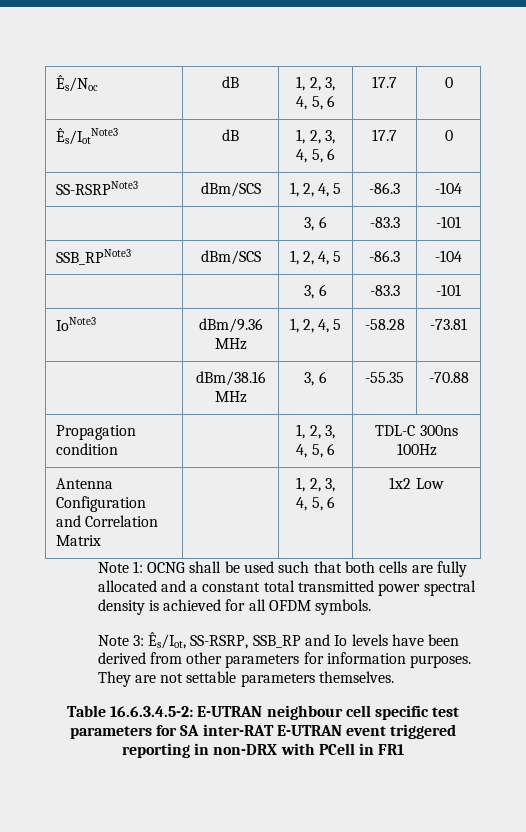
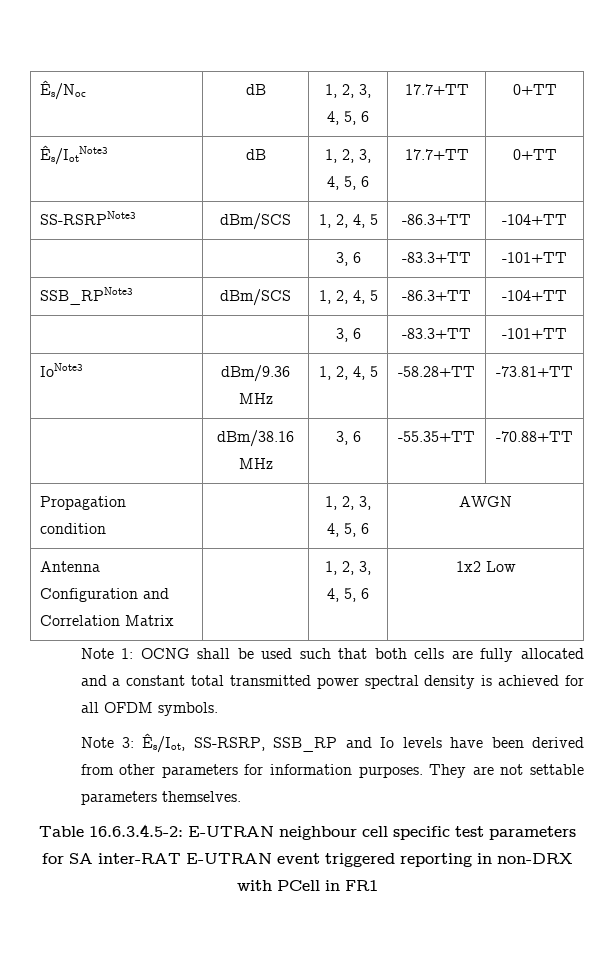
- Ês/Noc | dB | 1, 2, 3, 4, 5, 6 | 17.7 | 0
+ Ês/Noc | dB | 1, 2, 3, 4, 5, 6 | 17.7+TT | 0+TT
- Ês/IotNote3 | dB | 1, 2, 3, 4, 5, 6 | 17.7 | 0
+ Ês/IotNote3 | dB | 1, 2, 3, 4, 5, 6 | 17.7+TT | 0+TT
- SS-RSRPNote3 | dBm/SCS | 1, 2, 4, 5 | -86.3 | -104
- | | 3, 6 | -83.3 | -101
+ SS-RSRPNote3 | dBm/SCS | 1, 2, 4, 5 | -86.3+TT | -104+TT
+ | | 3, 6 | -83.3+TT | -101+TT
- SSB_RPNote3 | dBm/SCS | 1, 2, 4, 5 | -86.3 | -104
- | | 3, 6 | -83.3 | -101
+ SSB_RPNote3 | dBm/SCS | 1, 2, 4, 5 | -86.3+TT | -104+TT
+ | | 3, 6 | -83.3+TT | -101+TT
- IoNote3 | dBm/9.36 MHz | 1, 2, 4, 5 | -58.28 | -73.81
+ IoNote3 | dBm/9.36 MHz | 1, 2, 4, 5 | -58.28+TT | -73.81+TT
- | dBm/38.16 MHz | 3, 6 | -55.35 | -70.88
+ | dBm/38.16 MHz | 3, 6 | -55.35+TT | -70.88+TT
- Propagation condition | | 1, 2, 3, 4, 5, 6 | TDL-C 300ns 100Hz
+ Propagation condition | | 1, 2, 3, 4, 5, 6 | AWGN

